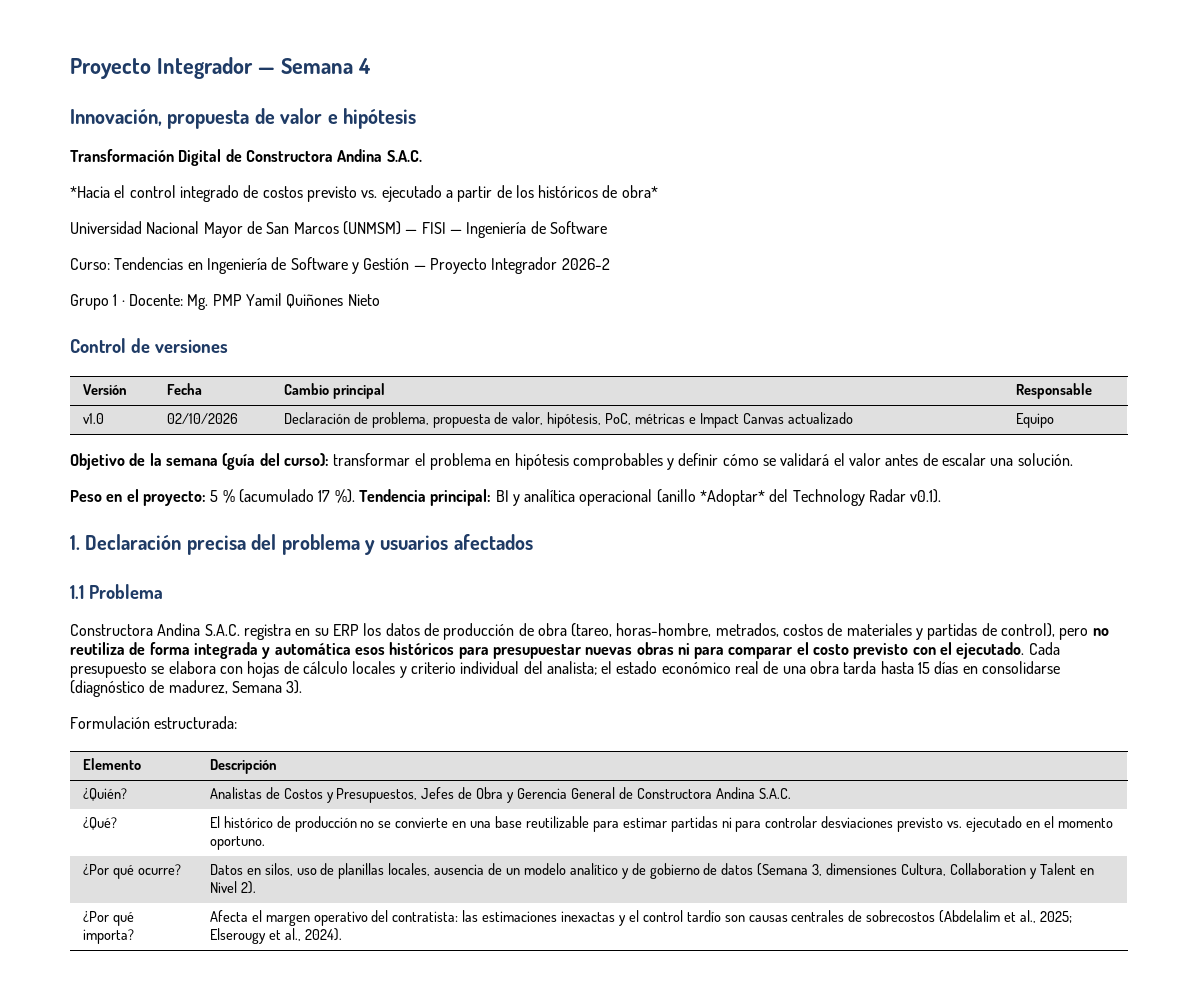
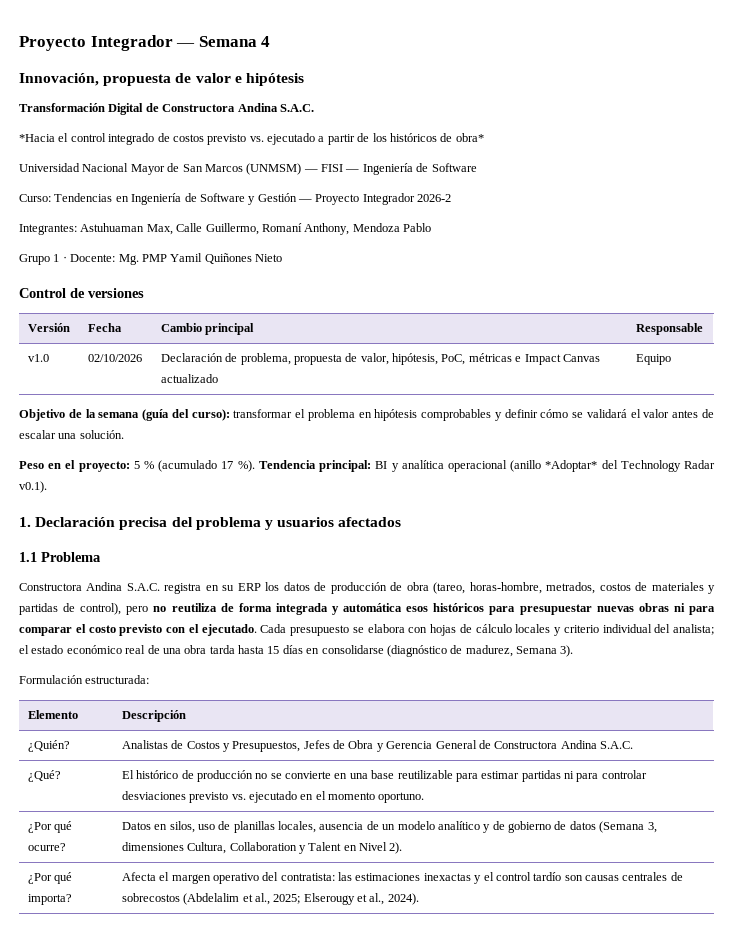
+ Integrantes: Astuhuaman Max, Calle Guillermo, Romaní Anthony, Mendoza Pablo

